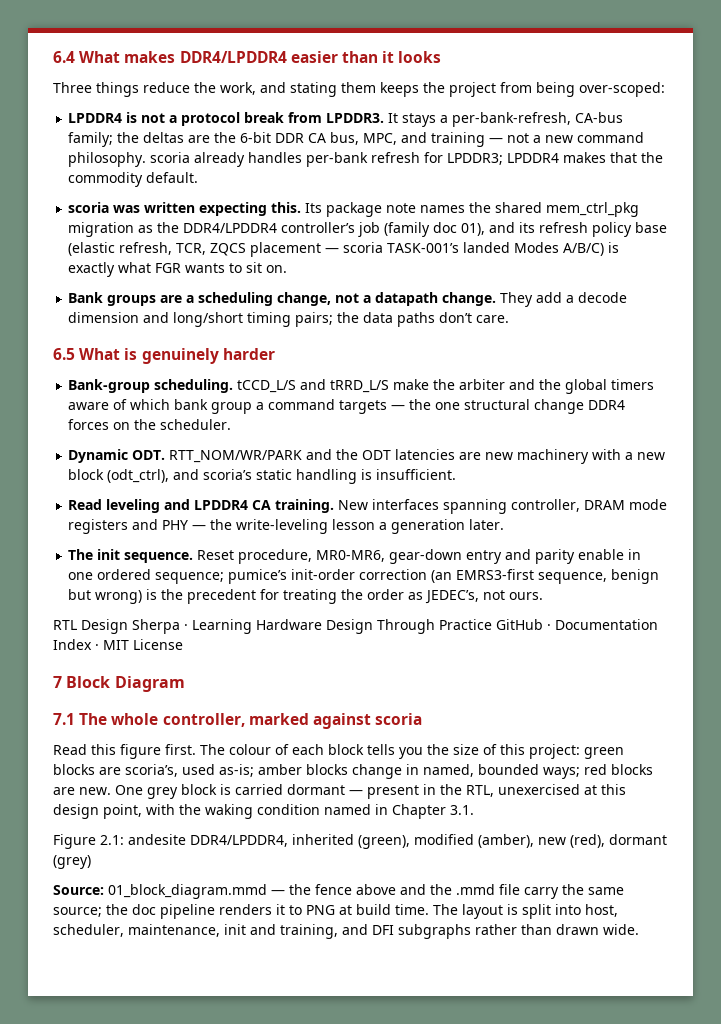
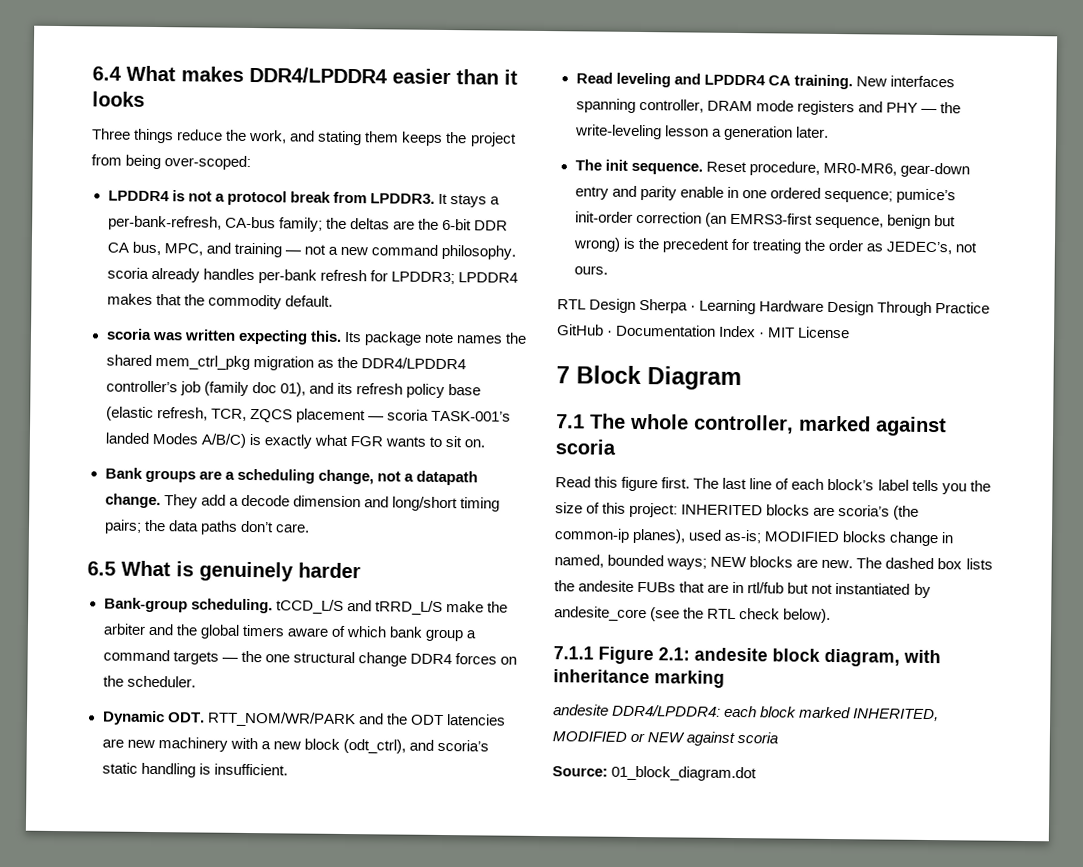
- The colour of each block tells you the size of this project: green blocks are scoria’s, used as-is; amber blocks change in named, bounded ways; red blocks are new.
+ The last line of each block’s label tells you the size of this project: INHERITED blocks are scoria’s (the common-ip planes), used as-is; MODIFIED blocks change in named, bounded ways; NEW blocks are new.
- One grey block is carried dormant — present in the RTL, unexercised at this design point, with the waking condition named in Chapter 3.1.
- Figure 2.1: andesite DDR4/LPDDR4, inherited (green), modified (amber), new (red), dormant (grey)
- Source: 01_block_diagram.mmd — the fence above and the .mmd file carry the same source; the doc pipeline renders it to PNG at build time. The layout is split into host, scheduler, maintenance, init and training, and DFI subgraphs rather than drawn wide.
+ The dashed box lists the andesite FUBs that are in rtl/fub but not instantiated by andesite_core (see the RTL check below).
+ 7.1.1 Figure 2.1: andesite block diagram, with inheritance marking
+ andesite DDR4/LPDDR4: each block marked INHERITED, MODIFIED or NEW against scoria
+ Source: 01_block_diagram.dot

